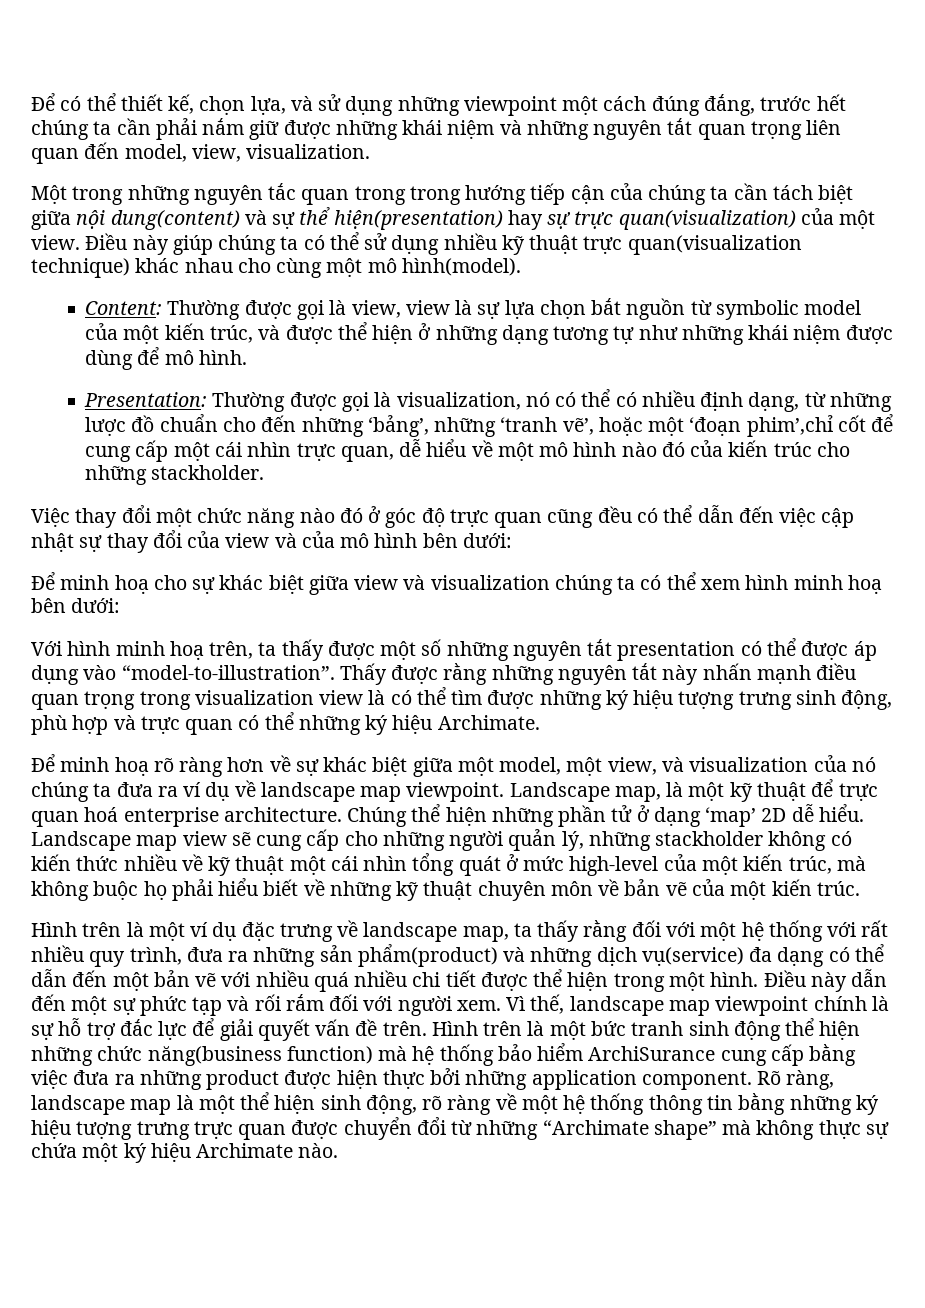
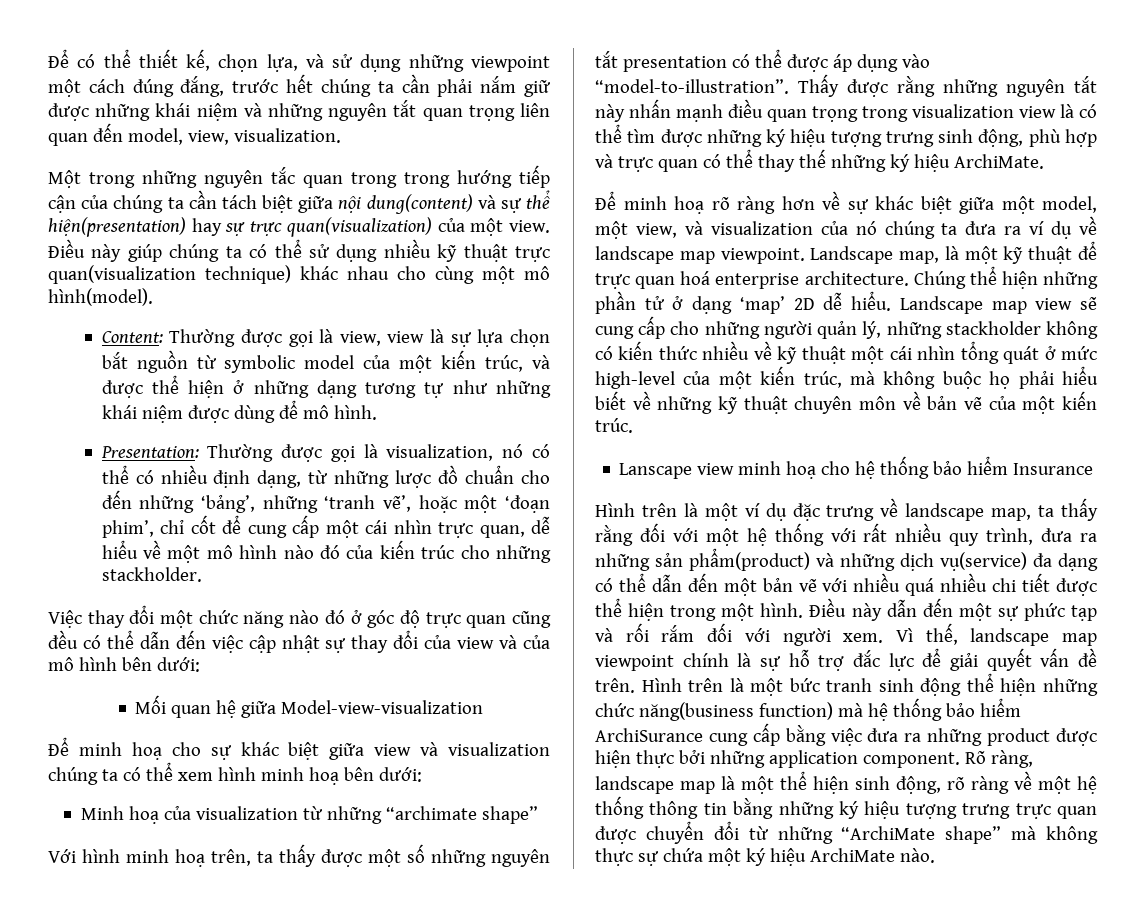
- Presentation: Thường được gọi là visualization, nó có thể có nhiều định dạng, từ những lược đồ chuẩn cho đến những ‘bảng’, những ‘tranh vẽ’, hoặc một ‘đoạn phim’,chỉ cốt để cung cấp một cái nhìn trực quan, dễ hiểu về một mô hình nào đó của kiến trúc cho những stackholder.
+ Presentation: Thường được gọi là visualization, nó có thể có nhiều định dạng, từ những lược đồ chuẩn cho đến những ‘bảng’, những ‘tranh vẽ’, hoặc một ‘đoạn phim’, chỉ cốt để cung cấp một cái nhìn trực quan, dễ hiểu về một mô hình nào đó của kiến trúc cho những stackholder.
+ Mối quan hệ giữa Model-view-visualization
+ Minh hoạ của visualization từ những “archimate shape”
- Thấy được rằng những nguyên tắt này nhấn mạnh điều quan trọng trong visualization view là có thể tìm được những ký hiệu tượng trưng sinh động, phù hợp và trực quan có thể những ký hiệu Archimate.
+ Thấy được rằng những nguyên tắt này nhấn mạnh điều quan trọng trong visualization view là có thể tìm được những ký hiệu tượng trưng sinh động, phù hợp và trực quan có thể thay thế những ký hiệu ArchiMate.
+ Lanscape view minh hoạ cho hệ thống bảo hiểm Insurance
- Rõ ràng, landscape map là một thể hiện sinh động, rõ ràng về một hệ thống thông tin bằng những ký hiệu tượng trưng trực quan được chuyển đổi từ những “Archimate shape” mà không thực sự chứa một ký hiệu Archimate nào.
+ Rõ ràng, landscape map là một thể hiện sinh động, rõ ràng về một hệ thống thông tin bằng những ký hiệu tượng trưng trực quan được chuyển đổi từ những “ArchiMate shape” mà không thực sự chứa một ký hiệu ArchiMate nào.

